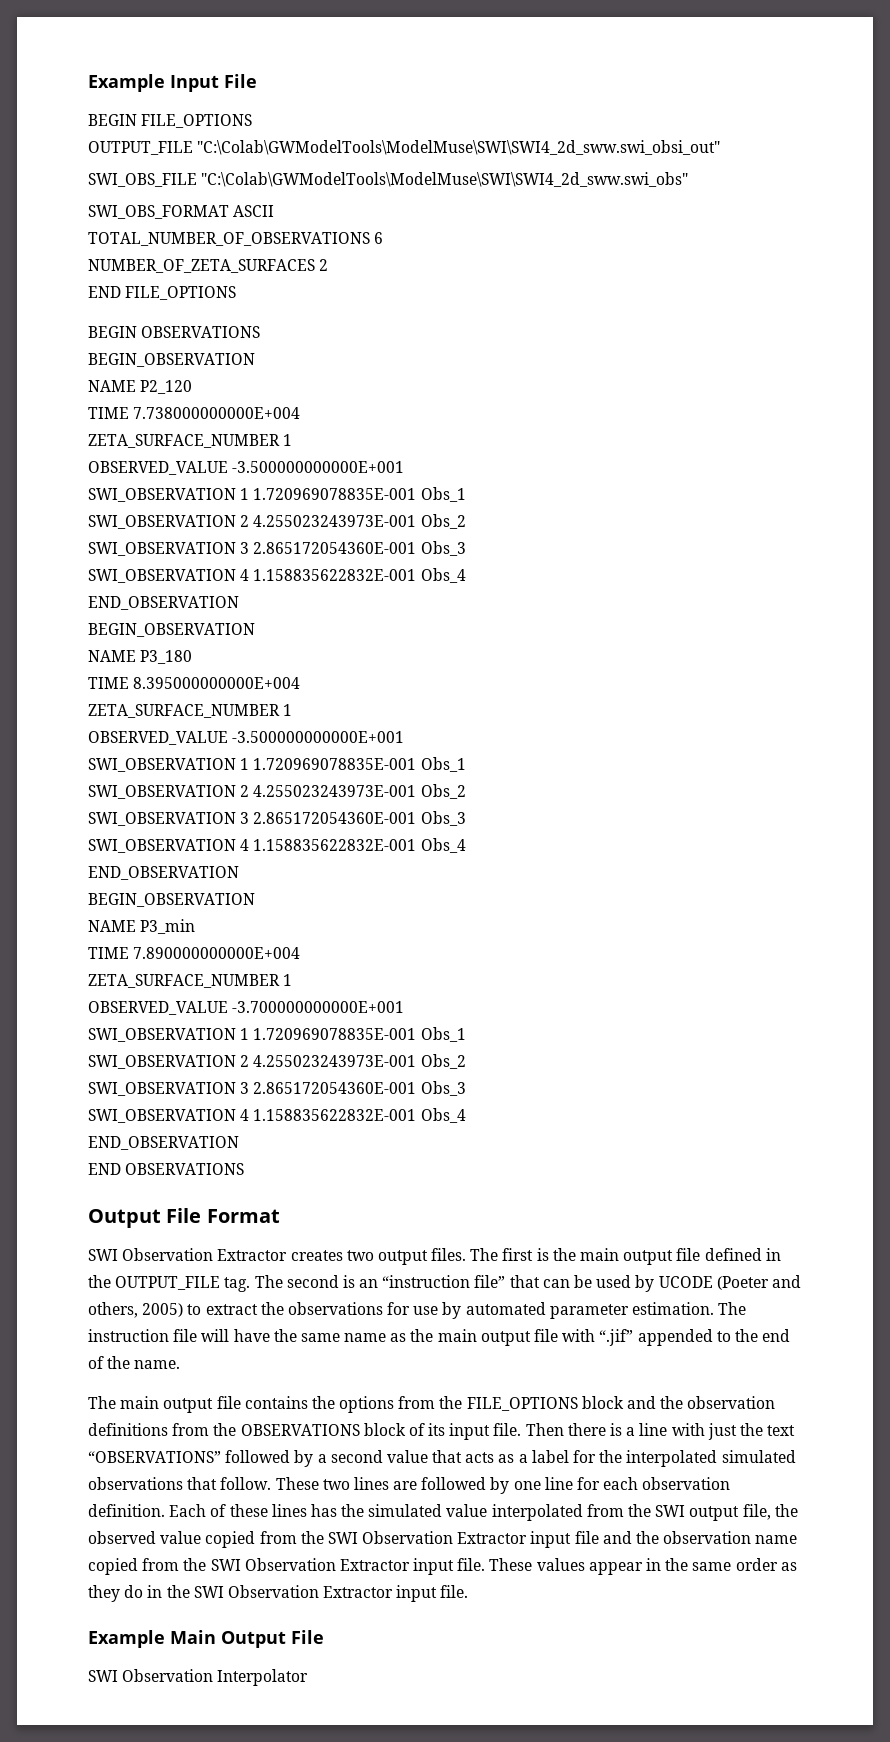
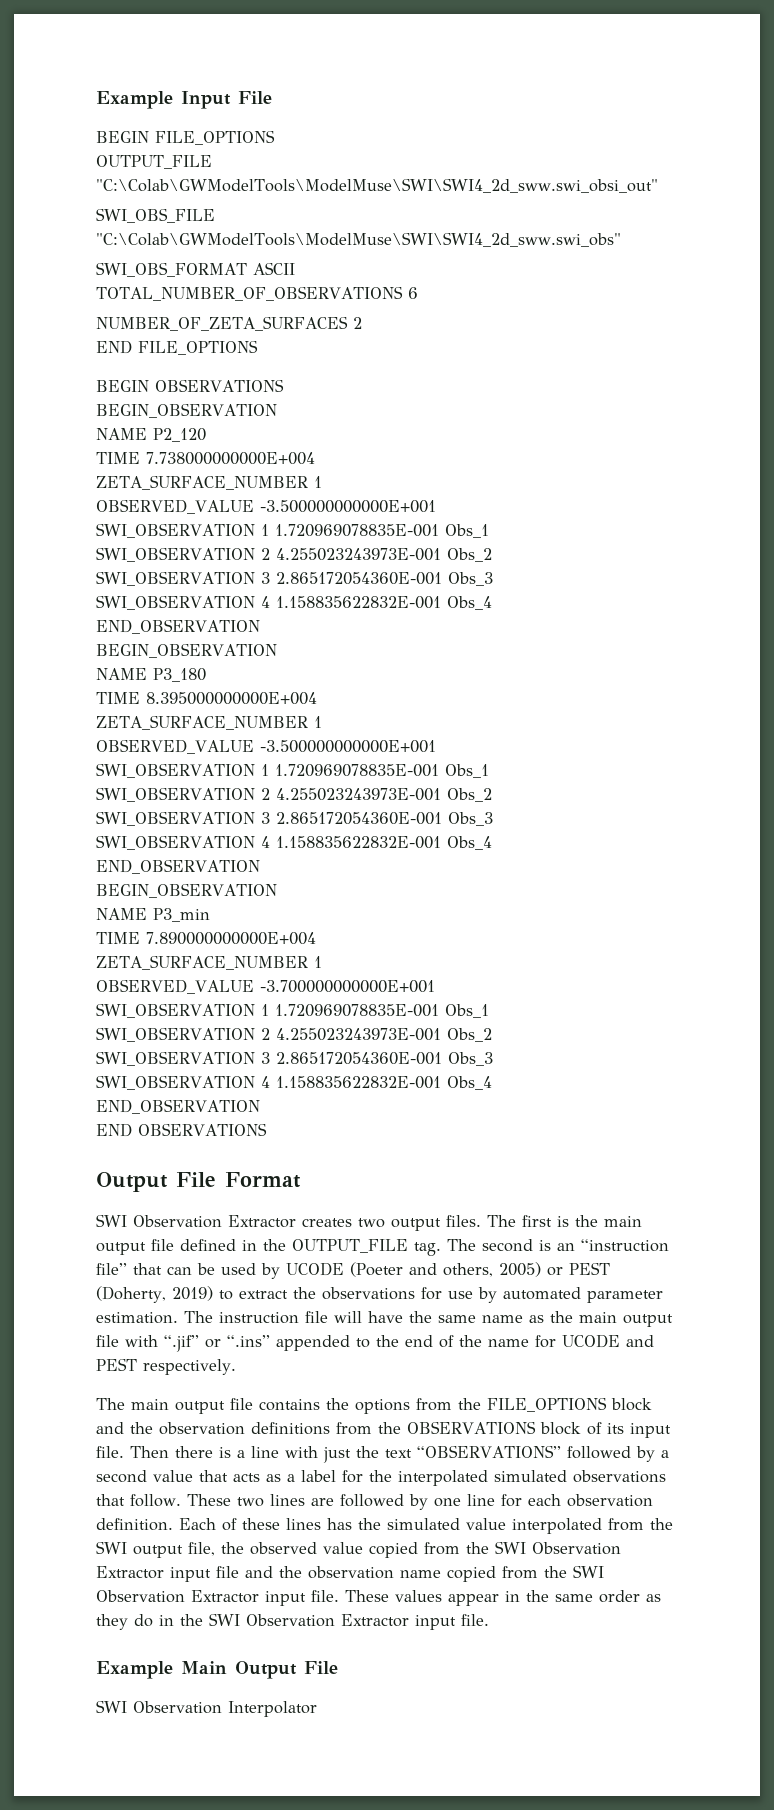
- The second is an “instruction file” that can be used by UCODE (Poeter and others, 2005) to extract the observations for use by automated parameter estimation.
+ The second is an “instruction file” that can be used by UCODE (Poeter and others, 2005) or PEST (Doherty, 2019) to extract the observations for use by automated parameter estimation.
- The instruction file will have the same name as the main output file with “.jif” appended to the end of the name.
+ The instruction file will have the same name as the main output file with “.jif” or “.ins” appended to the end of the name for UCODE and PEST respectively.

